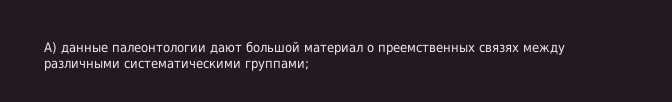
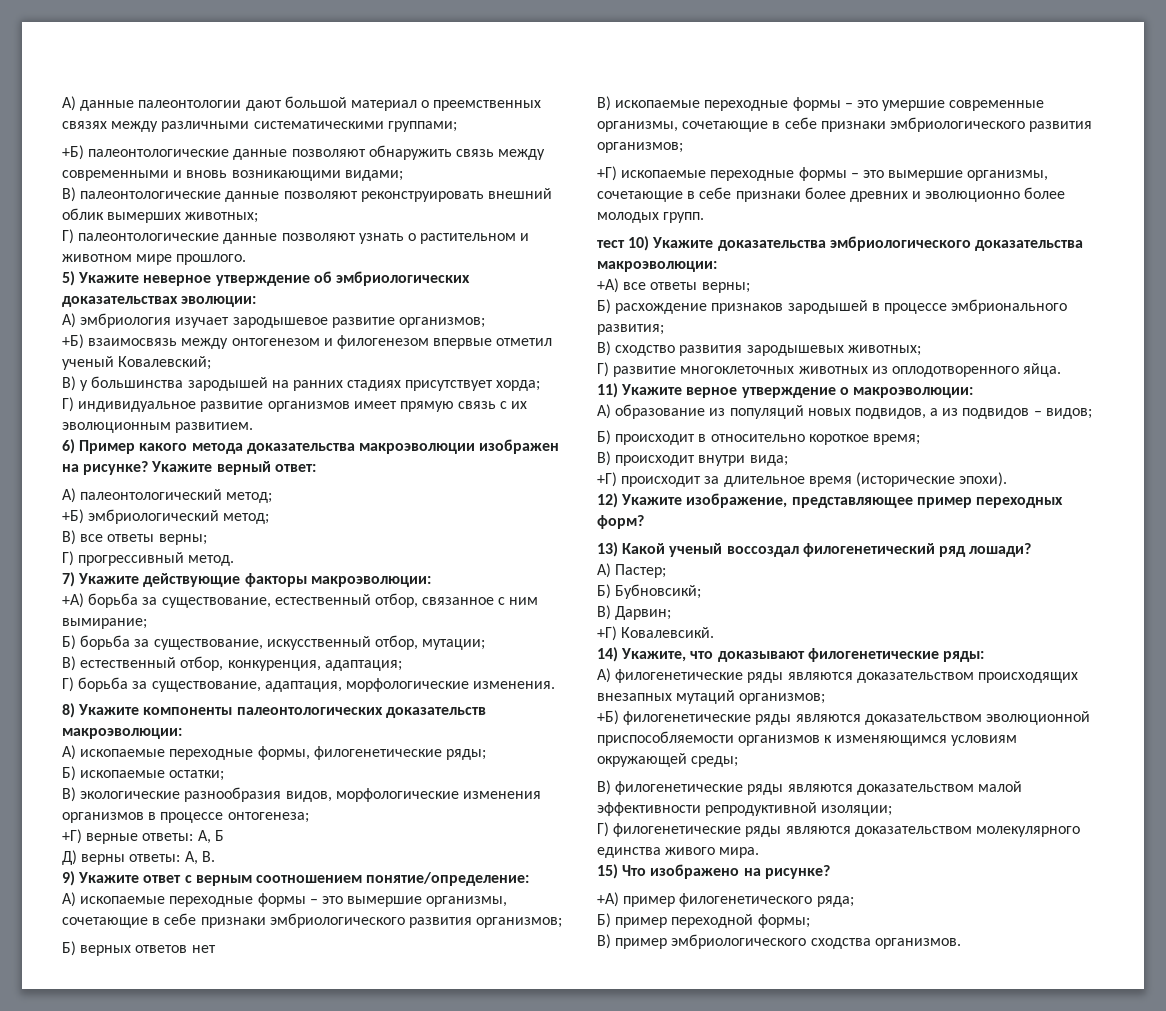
+ +Б) палеонтологические данные позволяют обнаружить связь между современными и вновь возникающими видами;
+ В) палеонтологические данные позволяют реконструировать внешний облик вымерших животных;
+ Г) палеонтологические данные позволяют узнать о растительном и животном мире прошлого.
+ 5) Укажите неверное утверждение об эмбриологических доказательствах эволюции:
+ А) эмбриология изучает зародышевое развитие организмов;
+ +Б) взаимосвязь между онтогенезом и филогенезом впервые отметил ученый Ковалевский;
+ В) у большинства зародышей на ранних стадиях присутствует хорда;
+ Г) индивидуальное развитие организмов имеет прямую связь с их эволюционным развитием.
+ 6) Пример какого метода доказательства макроэволюции изображен на рисунке? Укажите верный ответ:
+ А) палеонтологический метод;
+ +Б) эмбриологический метод;
+ В) все ответы верны;
+ Г) прогрессивный метод.
+ 7) Укажите действующие факторы макроэволюции:
+ +А) борьба за существование, естественный отбор, связанное с ним вымирание;
+ Б) борьба за существование, искусственный отбор, мутации;
+ В) естественный отбор, конкуренция, адаптация;
+ Г) борьба за существование, адаптация, морфологические изменения.
+ 8) Укажите компоненты палеонтологических доказательств макроэволюции:
+ А) ископаемые переходные формы, филогенетические ряды;
+ Б) ископаемые остатки;
+ В) экологические разнообразия видов, морфологические изменения организмов в процессе онтогенеза;
+ +Г) верные ответы: А, Б
+ Д) верны ответы: А, В.
+ 9) Укажите ответ с верным соотношением понятие/определение:
+ А) ископаемые переходные формы – это вымершие организмы, сочетающие в себе признаки эмбриологического развития организмов;
+ Б) верных ответов нет
+ В) ископаемые переходные формы – это умершие современные организмы, сочетающие в себе признаки эмбриологического развития организмов;
+ +Г) ископаемые переходные формы – это вымершие организмы, сочетающие в себе признаки более древних и эволюционно более молодых групп.
+ тест 10) Укажите доказательства эмбриологического доказательства макроэволюции:
+ +А) все ответы верны;
+ Б) расхождение признаков зародышей в процессе эмбрионального развития;
+ В) сходство развития зародышевых животных;
+ Г) развитие многоклеточных животных из оплодотворенного яйца.
+ 11) Укажите верное утверждение о макроэволюции:
+ А) образование из популяций новых подвидов, а из подвидов – видов;
+ Б) происходит в относительно короткое время;
+ В) происходит внутри вида;
+ +Г) происходит за длительное время (исторические эпохи).
+ 12) Укажите изображение, представляющее пример переходных форм?
+ 13) Какой ученый воссоздал филогенетический ряд лошади?
+ А) Пастер;
+ Б) Бубновсикй;
+ В) Дарвин;
+ +Г) Ковалевсикй.
+ 14) Укажите, что доказывают филогенетические ряды:
+ А) филогенетические ряды являются доказательством происходящих внезапных мутаций организмов;
+ +Б) филогенетические ряды являются доказательством эволюционной приспособляемости организмов к изменяющимся условиям окружающей среды;
+ В) филогенетические ряды являются доказательством малой эффективности репродуктивной изоляции;
+ Г) филогенетические ряды являются доказательством молекулярного единства живого мира.
+ 15) Что изображено на рисунке?
+ +А) пример филогенетического ряда;
+ Б) пример переходной формы;
+ В) пример эмбриологического сходства организмов.

